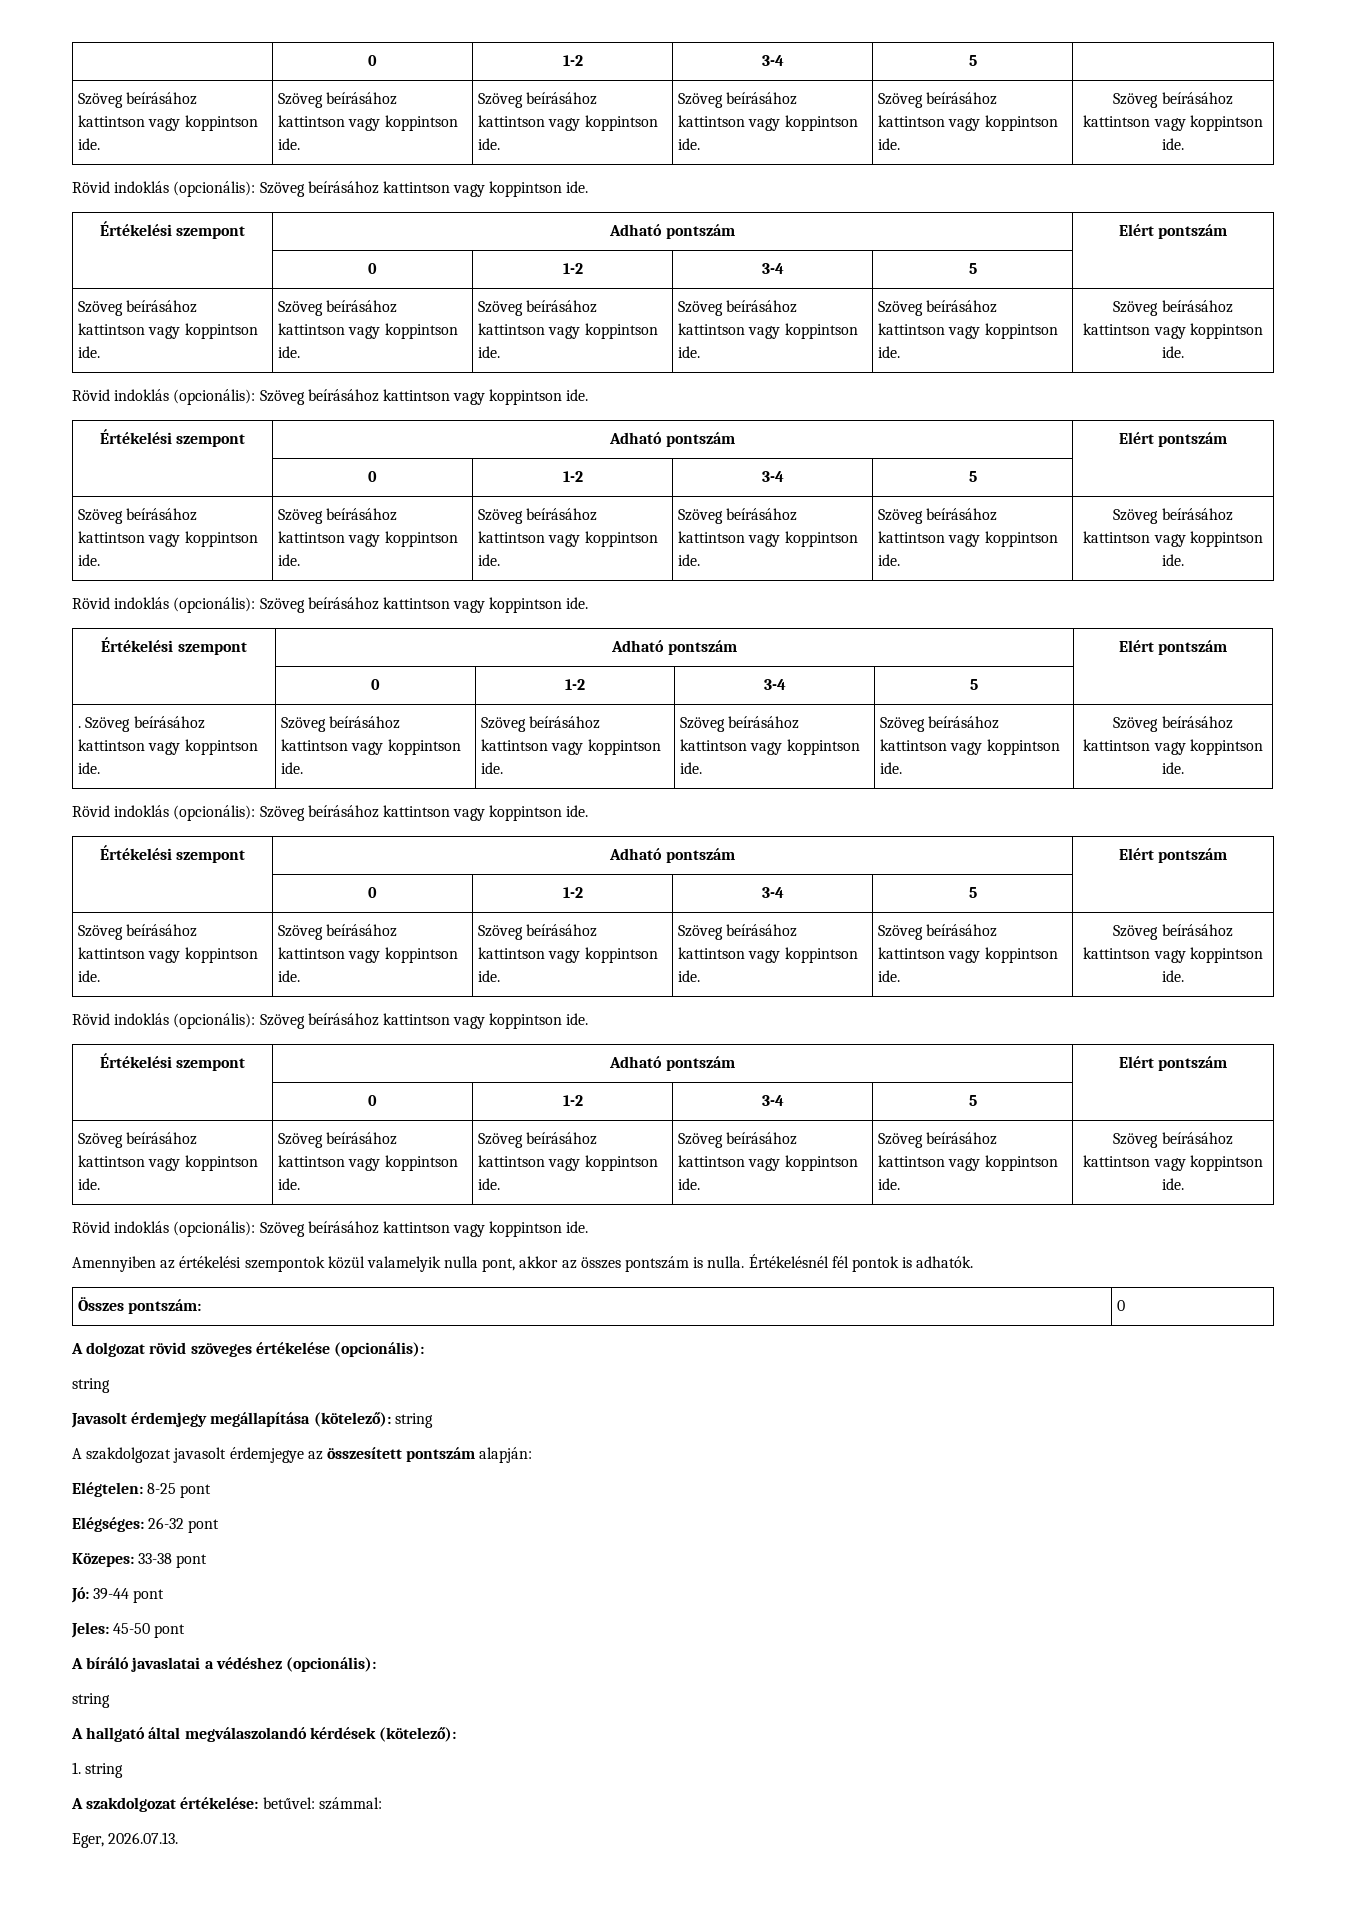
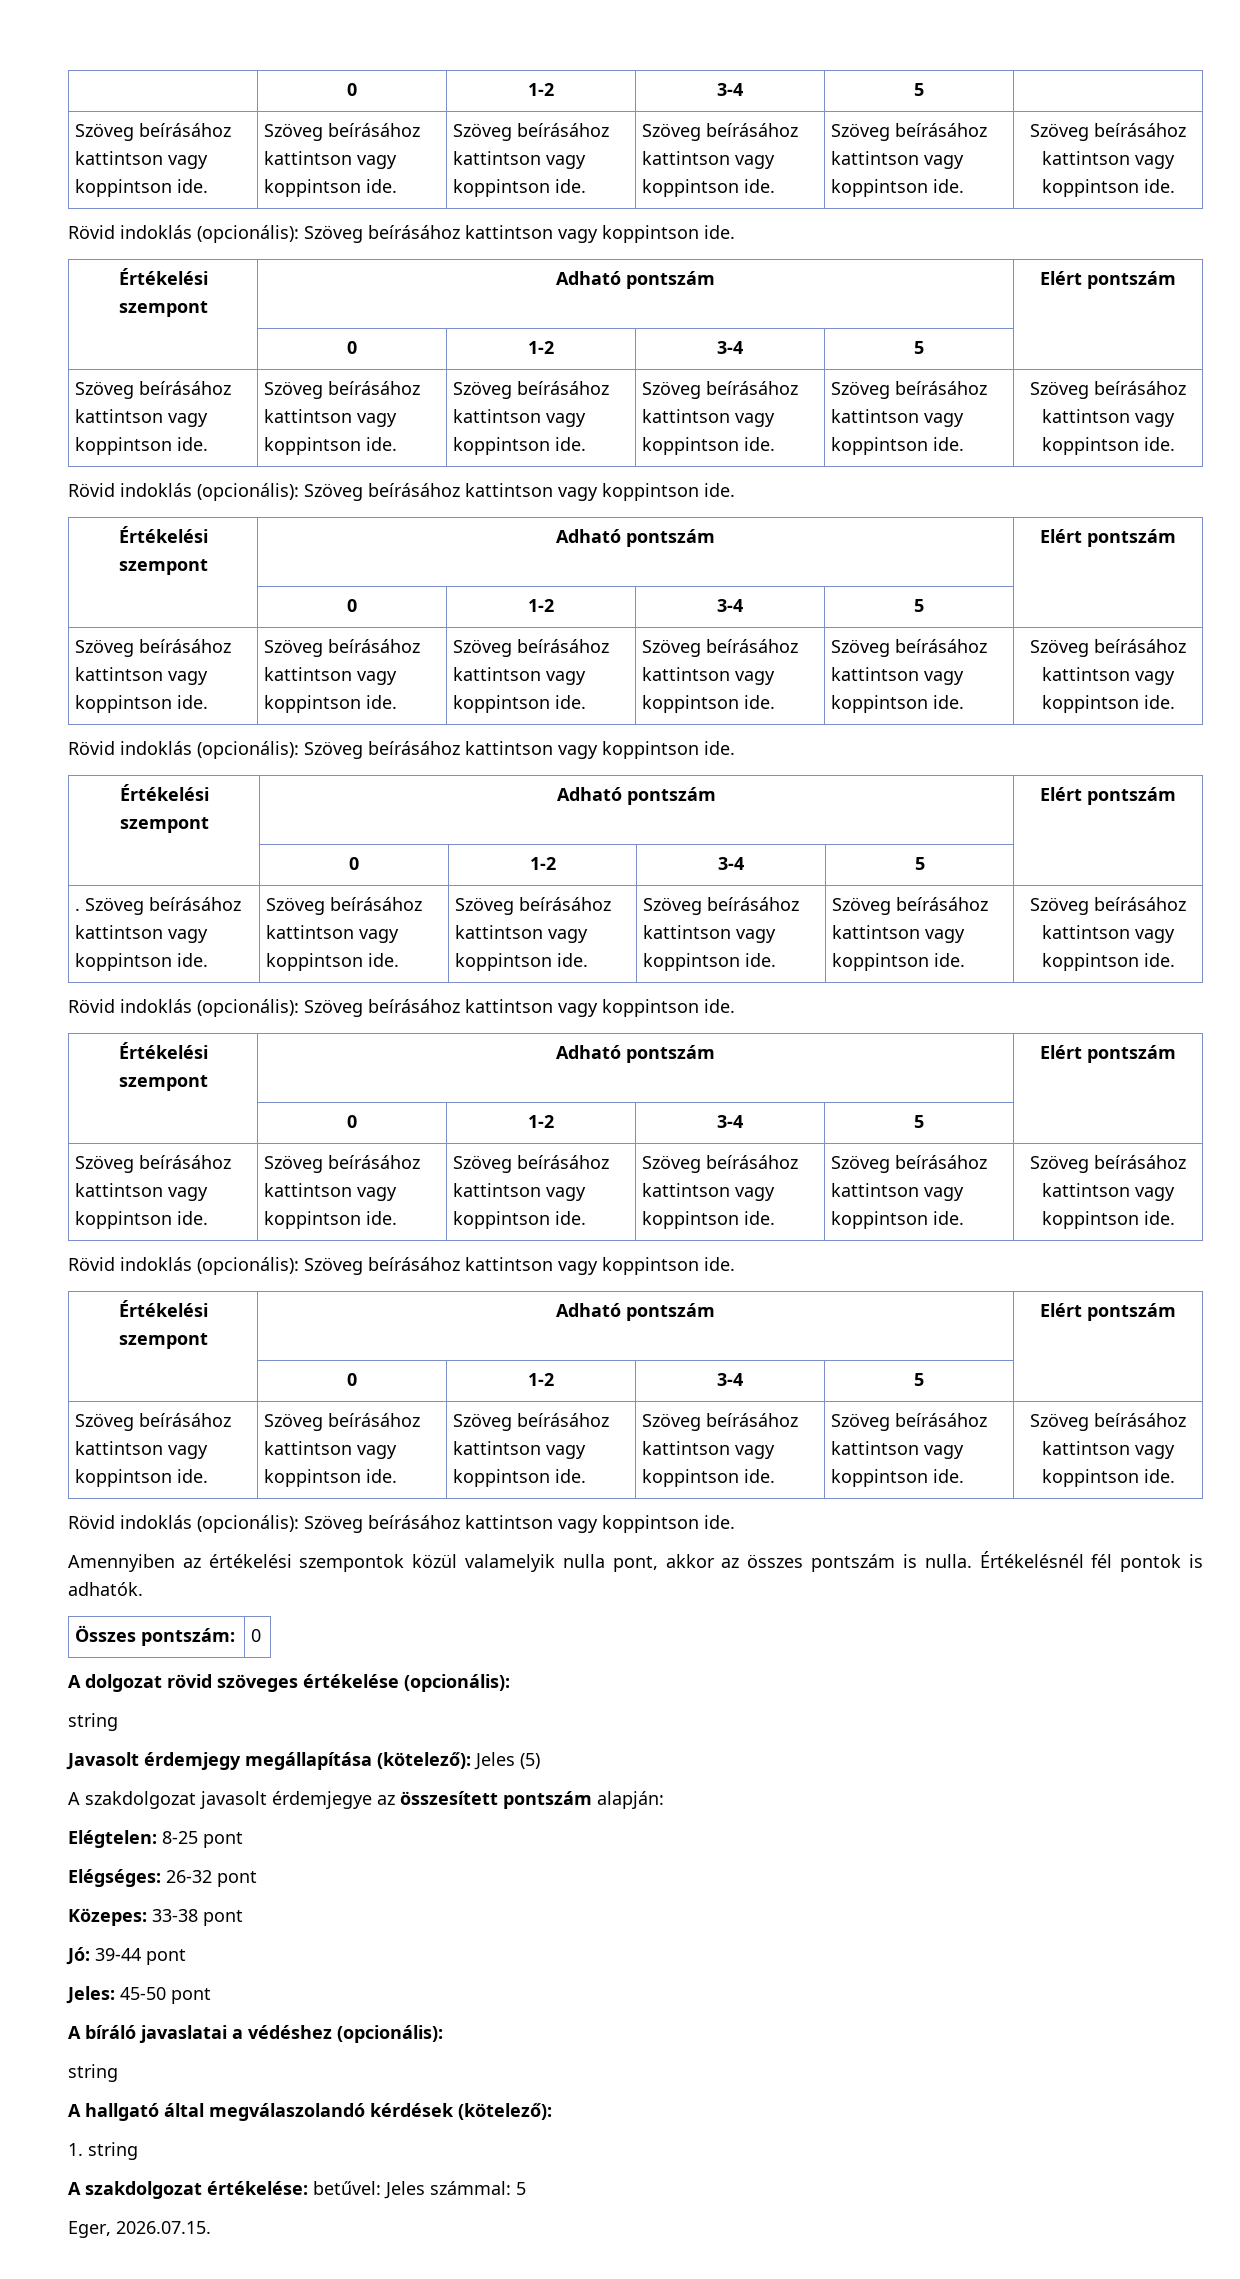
- Javasolt érdemjegy megállapítása (kötelező): string
+ Javasolt érdemjegy megállapítása (kötelező): Jeles (5)
- A szakdolgozat értékelése: betűvel: számmal:
+ A szakdolgozat értékelése: betűvel: Jeles számmal: 5
- Eger, 2026.07.13.
+ Eger, 2026.07.15.

